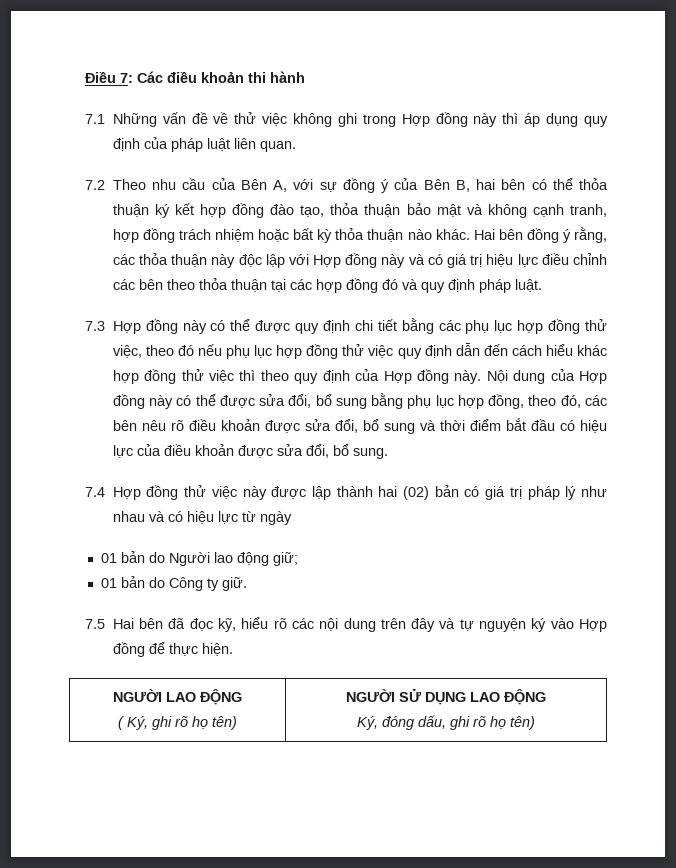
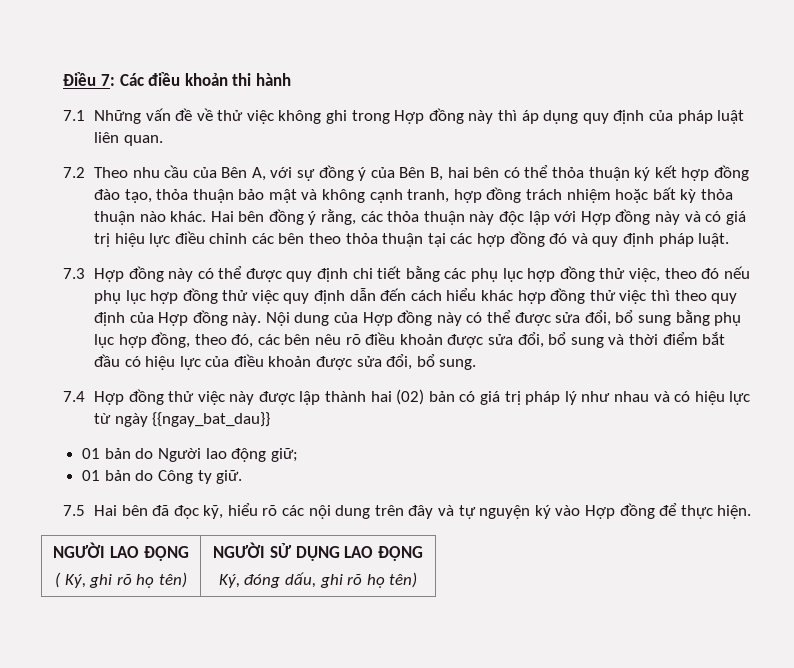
- 7.4 Hợp đồng thử việc này được lập thành hai (02) bản có giá trị pháp lý như nhau và có hiệu lực từ ngày
+ 7.4 Hợp đồng thử việc này được lập thành hai (02) bản có giá trị pháp lý như nhau và có hiệu lực từ ngày {{ngay_bat_dau}}

